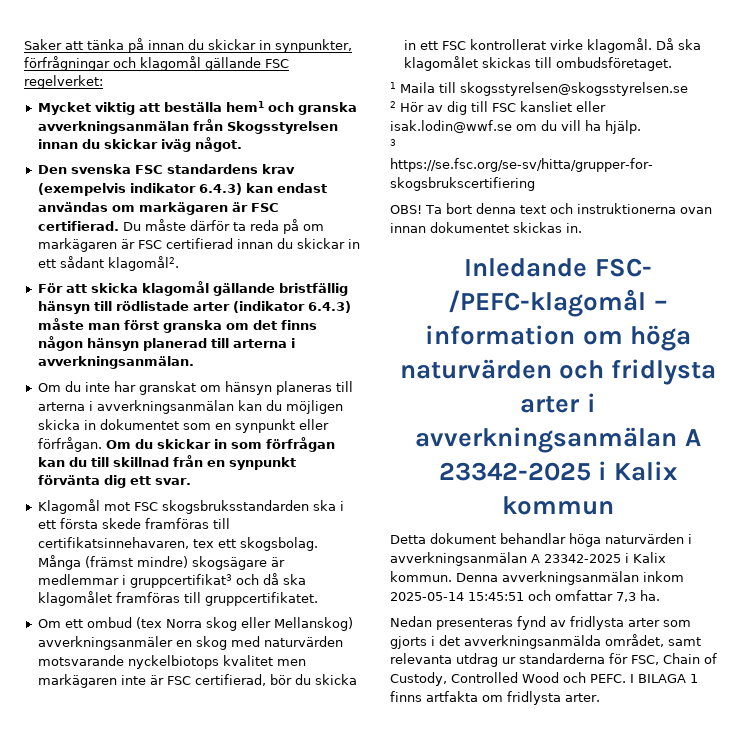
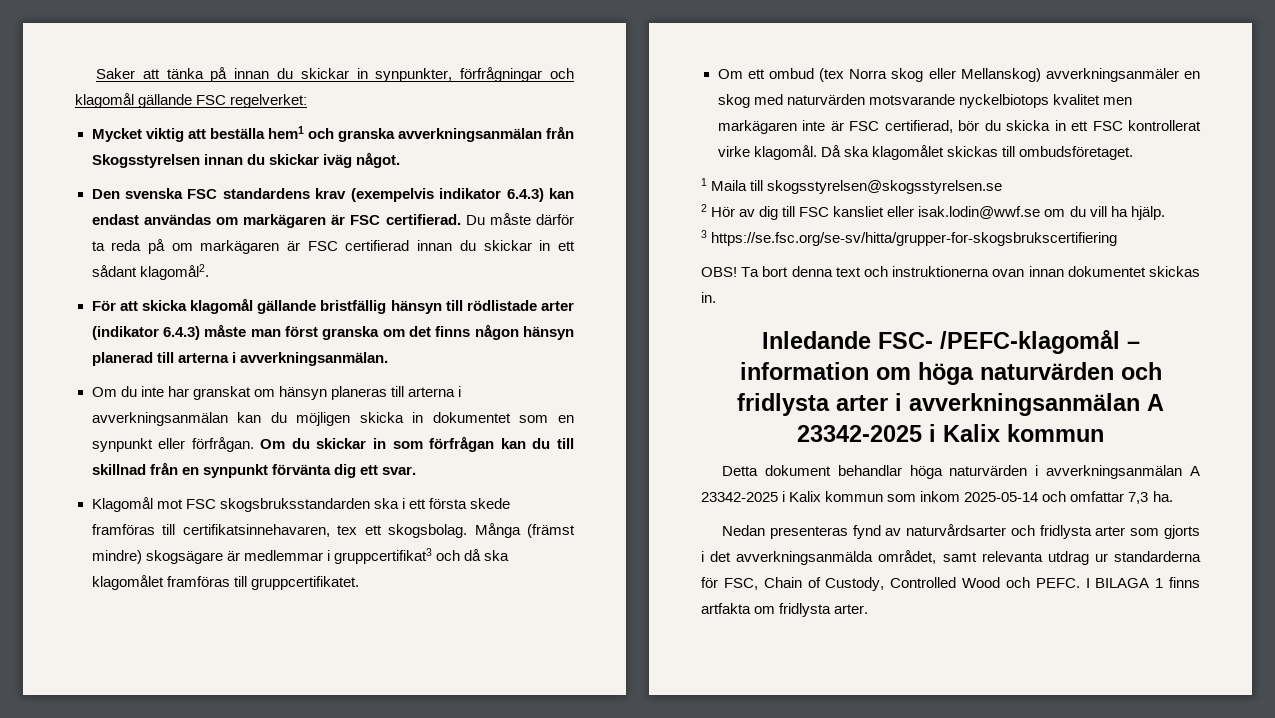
- Detta dokument behandlar höga naturvärden i avverkningsanmälan A 23342-2025 i Kalix kommun. Denna avverkningsanmälan inkom 2025-05-14 15:45:51 och omfattar 7,3 ha.
+ Detta dokument behandlar höga naturvärden i avverkningsanmälan A 23342-2025 i Kalix kommun som inkom 2025-05-14 och omfattar 7,3 ha.
- Nedan presenteras fynd av fridlysta arter som gjorts i det avverkningsanmälda området, samt relevanta utdrag ur standarderna för FSC, Chain of Custody, Controlled Wood och PEFC.
+ Nedan presenteras fynd av naturvårdsarter och fridlysta arter som gjorts i det avverkningsanmälda området, samt relevanta utdrag ur standarderna för FSC, Chain of Custody, Controlled Wood och PEFC.

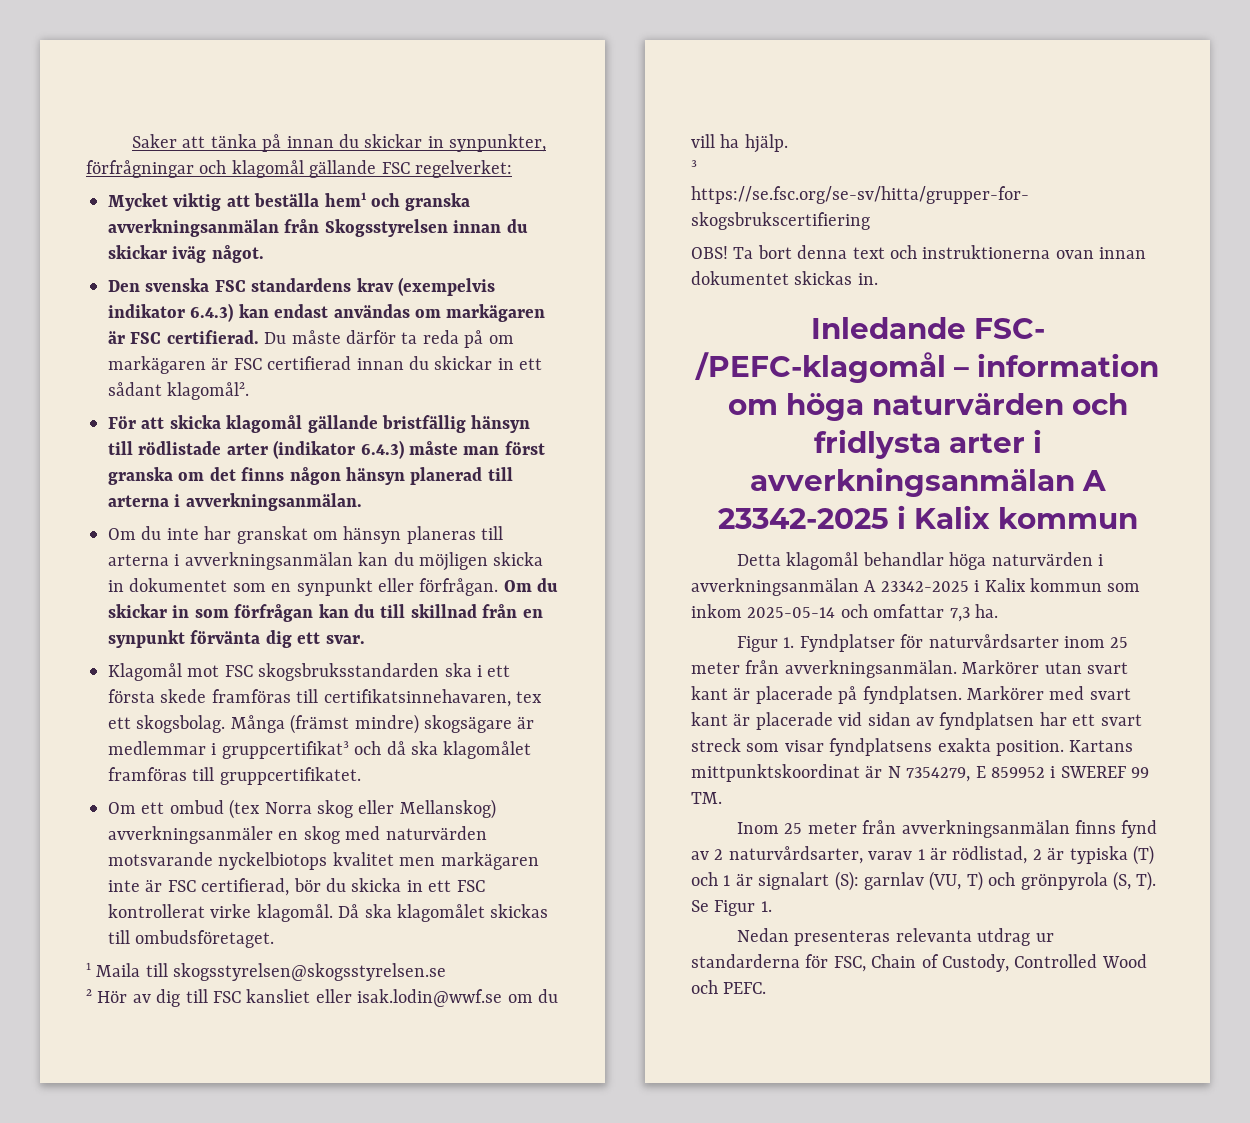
- Detta dokument behandlar höga naturvärden i avverkningsanmälan A 23342-2025 i Kalix kommun som inkom 2025-05-14 och omfattar 7,3 ha.
+ Detta klagomål behandlar höga naturvärden i avverkningsanmälan A 23342-2025 i Kalix kommun som inkom 2025-05-14 och omfattar 7,3 ha.
- Nedan presenteras fynd av naturvårdsarter och fridlysta arter som gjorts i det avverkningsanmälda området, samt relevanta utdrag ur standarderna för FSC, Chain of Custody, Controlled Wood och PEFC. I BILAGA 1 finns artfakta om fridlysta arter.
+ Figur 1. Fyndplatser för naturvårdsarter inom 25 meter från avverkningsanmälan. Markörer utan svart kant är placerade på fyndplatsen. Markörer med svart kant är placerade vid sidan av fyndplatsen har ett svart streck som visar fyndplatsens exakta position. Kartans mittpunktskoordinat är N 7354279, E 859952 i SWEREF 99 TM.
+ Inom 25 meter från avverkningsanmälan finns fynd av 2 naturvårdsarter, varav 1 är rödlistad, 2 är typiska (T) och 1 är signalart (S): garnlav (VU, T) och grönpyrola (S, T). Se Figur 1.
+ Nedan presenteras relevanta utdrag ur standarderna för FSC, Chain of Custody, Controlled Wood och PEFC.

